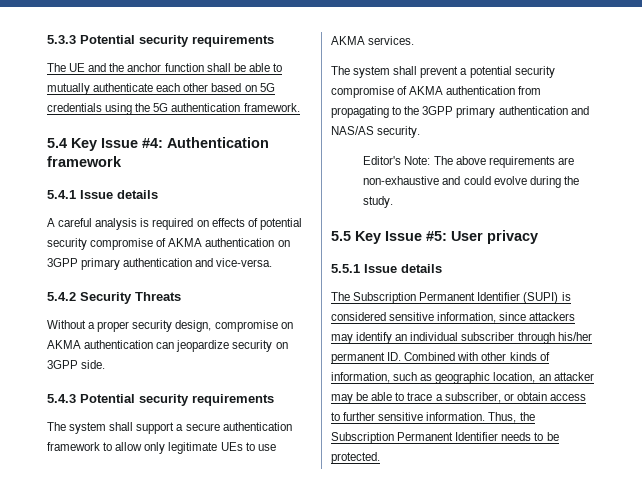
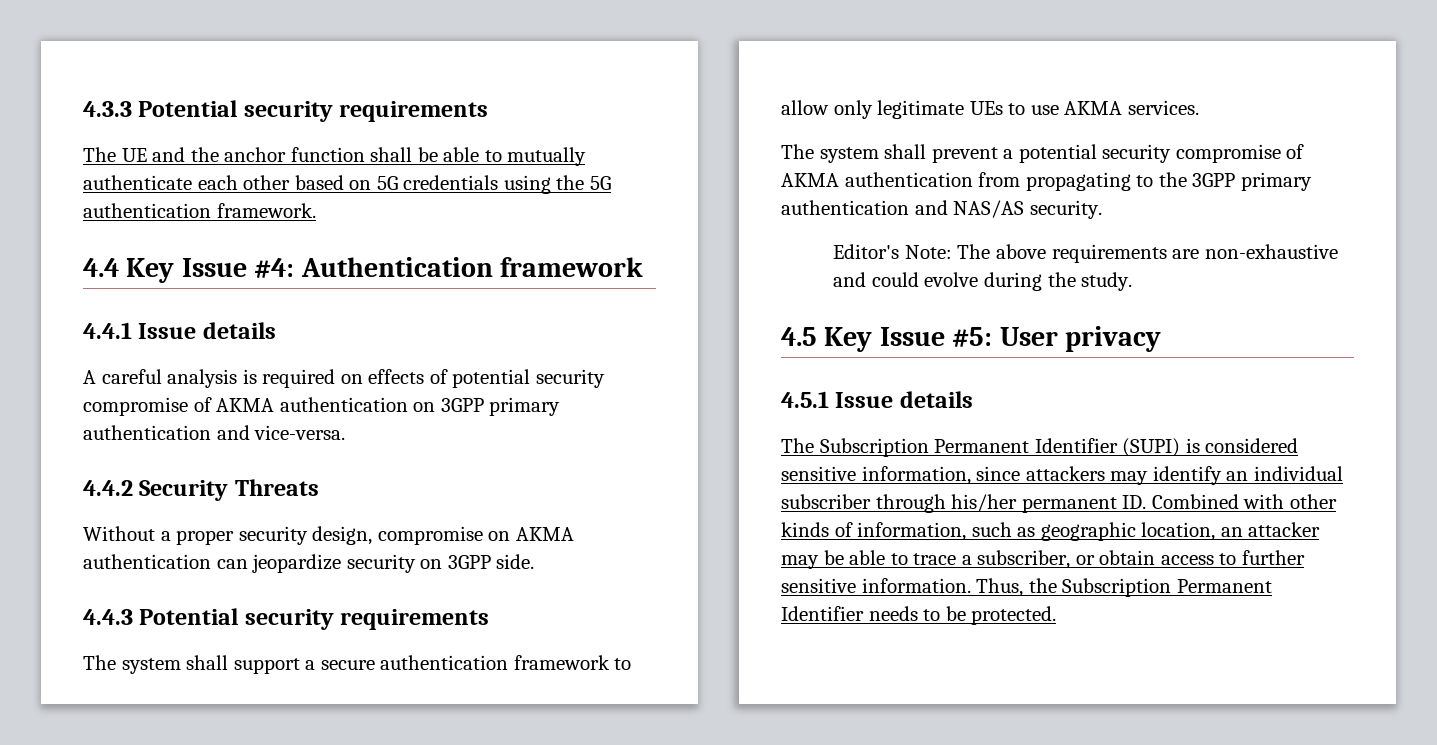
- 5.3.3 Potential security requirements
+ 4.3.3 Potential security requirements
- 5.4 Key Issue #4: Authentication framework
+ 4.4 Key Issue #4: Authentication framework
- 5.4.1 Issue details
+ 4.4.1 Issue details
- 5.4.2 Security Threats
+ 4.4.2 Security Threats
- 5.4.3 Potential security requirements
+ 4.4.3 Potential security requirements
- 5.5 Key Issue #5: User privacy
+ 4.5 Key Issue #5: User privacy
- 5.5.1 Issue details
+ 4.5.1 Issue details

